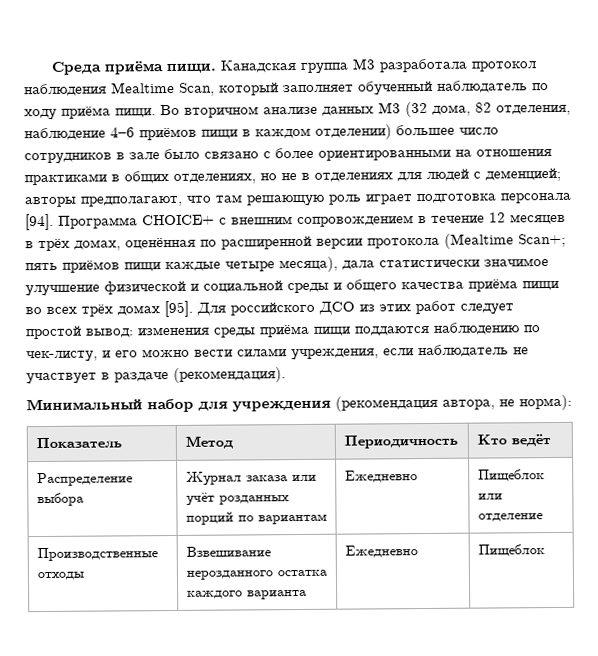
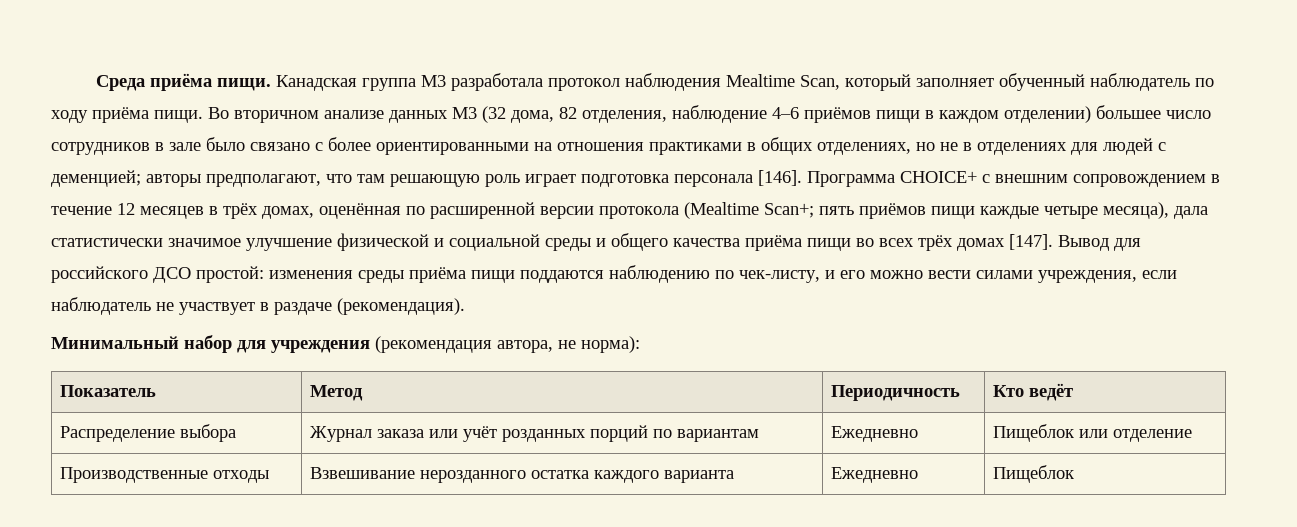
- Во вторичном анализе данных M3 (32 дома, 82 отделения, наблюдение 4–6 приёмов пищи в каждом отделении) большее число сотрудников в зале было связано с более ориентированными на отношения практиками в общих отделениях, но не в отделениях для людей с деменцией; авторы предполагают, что там решающую роль играет подготовка персонала [94].
+ Во вторичном анализе данных M3 (32 дома, 82 отделения, наблюдение 4–6 приёмов пищи в каждом отделении) большее число сотрудников в зале было связано с более ориентированными на отношения практиками в общих отделениях, но не в отделениях для людей с деменцией; авторы предполагают, что там решающую роль играет подготовка персонала [146].
- пять приёмов пищи каждые четыре месяца), дала статистически значимое улучшение физической и социальной среды и общего качества приёма пищи во всех трёх домах [95]. Для российского ДСО из этих работ следует простой вывод:
+ пять приёмов пищи каждые четыре месяца), дала статистически значимое улучшение физической и социальной среды и общего качества приёма пищи во всех трёх домах [147]. Вывод для российского ДСО простой:

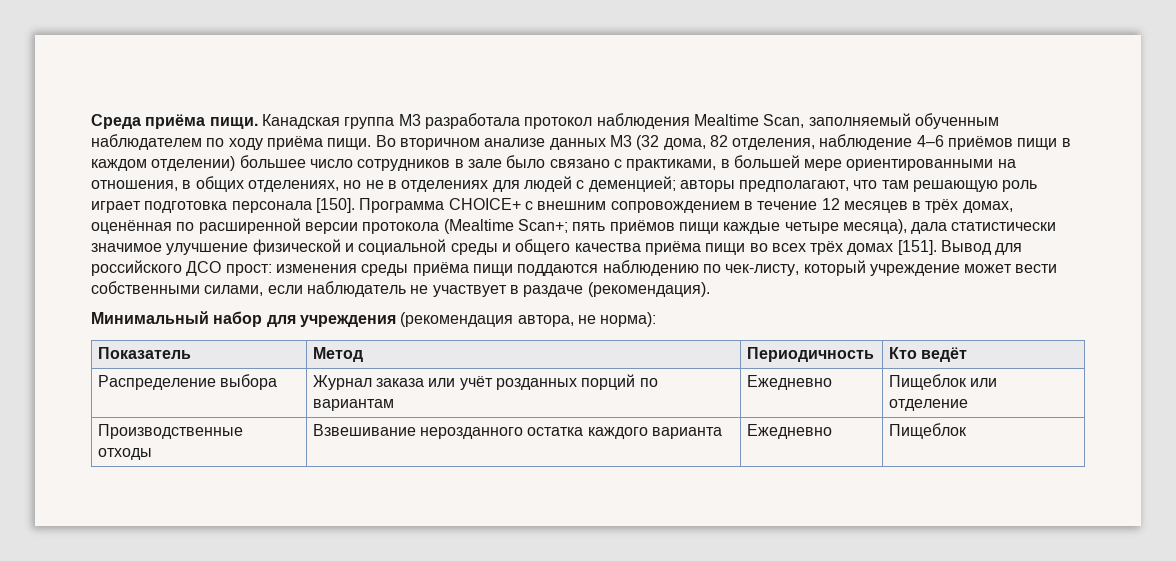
- Канадская группа M3 разработала протокол наблюдения Mealtime Scan, который заполняет обученный наблюдатель по ходу приёма пищи.
+ Канадская группа M3 разработала протокол наблюдения Mealtime Scan, заполняемый обученным наблюдателем по ходу приёма пищи.
- Во вторичном анализе данных M3 (32 дома, 82 отделения, наблюдение 4–6 приёмов пищи в каждом отделении) большее число сотрудников в зале было связано с более ориентированными на отношения практиками в общих отделениях, но не в отделениях для людей с деменцией; авторы предполагают, что там решающую роль играет подготовка персонала [146].
+ Во вторичном анализе данных M3 (32 дома, 82 отделения, наблюдение 4–6 приёмов пищи в каждом отделении) большее число сотрудников в зале было связано с практиками, в большей мере ориентированными на отношения, в общих отделениях, но не в отделениях для людей с деменцией; авторы предполагают, что там решающую роль играет подготовка персонала [150].
- Программа CHOICE+ с внешним сопровождением в течение 12 месяцев в трёх домах, оценённая по расширенной версии протокола (Mealtime Scan+; пять приёмов пищи каждые четыре месяца), дала статистически значимое улучшение физической и социальной среды и общего качества приёма пищи во всех трёх домах [147].
+ Программа CHOICE+ с внешним сопровождением в течение 12 месяцев в трёх домах, оценённая по расширенной версии протокола (Mealtime Scan+; пять приёмов пищи каждые четыре месяца), дала статистически значимое улучшение физической и социальной среды и общего качества приёма пищи во всех трёх домах [151].
- Вывод для российского ДСО простой: изменения среды приёма пищи поддаются наблюдению по чек-листу, и его можно вести силами учреждения, если наблюдатель не участвует в раздаче (рекомендация).
+ Вывод для российского ДСО прост: изменения среды приёма пищи поддаются наблюдению по чек-листу, который учреждение может вести собственными силами, если наблюдатель не участвует в раздаче (рекомендация).

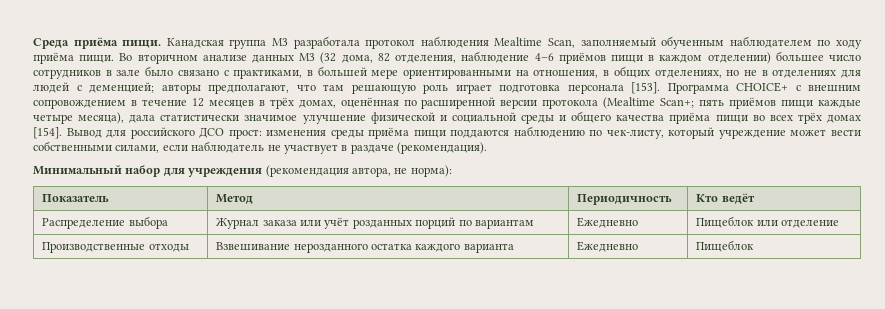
- Во вторичном анализе данных M3 (32 дома, 82 отделения, наблюдение 4–6 приёмов пищи в каждом отделении) большее число сотрудников в зале было связано с практиками, в большей мере ориентированными на отношения, в общих отделениях, но не в отделениях для людей с деменцией; авторы предполагают, что там решающую роль играет подготовка персонала [150].
+ Во вторичном анализе данных M3 (32 дома, 82 отделения, наблюдение 4–6 приёмов пищи в каждом отделении) большее число сотрудников в зале было связано с практиками, в большей мере ориентированными на отношения, в общих отделениях, но не в отделениях для людей с деменцией; авторы предполагают, что там решающую роль играет подготовка персонала [153].
- Программа CHOICE+ с внешним сопровождением в течение 12 месяцев в трёх домах, оценённая по расширенной версии протокола (Mealtime Scan+; пять приёмов пищи каждые четыре месяца), дала статистически значимое улучшение физической и социальной среды и общего качества приёма пищи во всех трёх домах [151].
+ Программа CHOICE+ с внешним сопровождением в течение 12 месяцев в трёх домах, оценённая по расширенной версии протокола (Mealtime Scan+; пять приёмов пищи каждые четыре месяца), дала статистически значимое улучшение физической и социальной среды и общего качества приёма пищи во всех трёх домах [154].

